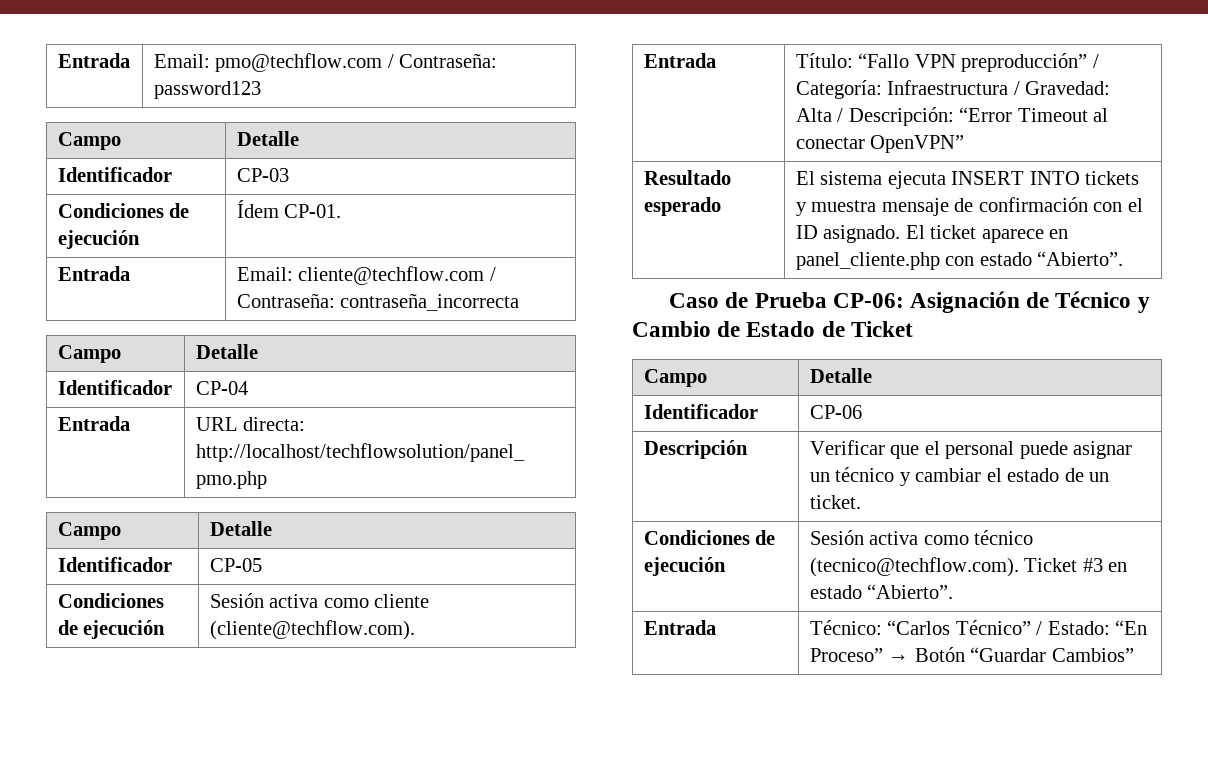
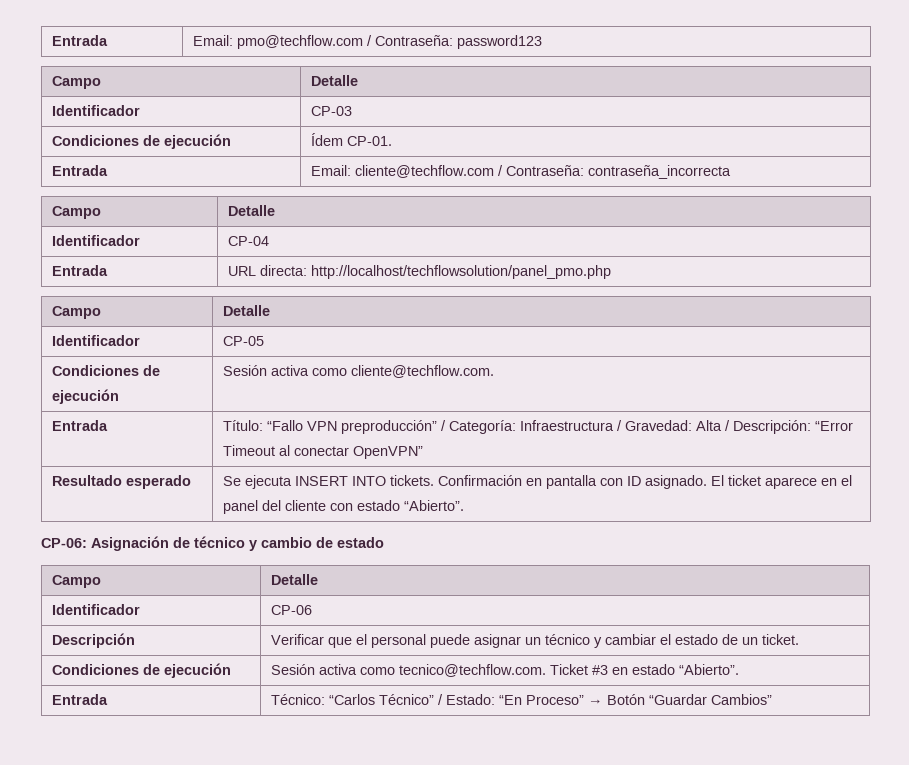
- Condiciones de ejecución | Sesión activa como cliente (cliente@techflow.com).
+ Condiciones de ejecución | Sesión activa como cliente@techflow.com.
- Resultado esperado | El sistema ejecuta INSERT INTO tickets y muestra mensaje de confirmación con el ID asignado. El ticket aparece en panel_cliente.php con estado “Abierto”.
+ Resultado esperado | Se ejecuta INSERT INTO tickets. Confirmación en pantalla con ID asignado. El ticket aparece en el panel del cliente con estado “Abierto”.
- Caso de Prueba CP-06: Asignación de Técnico y Cambio de Estado de Ticket
+ CP-06: Asignación de técnico y cambio de estado
- Condiciones de ejecución | Sesión activa como técnico (tecnico@techflow.com). Ticket #3 en estado “Abierto”.
+ Condiciones de ejecución | Sesión activa como tecnico@techflow.com. Ticket #3 en estado “Abierto”.

